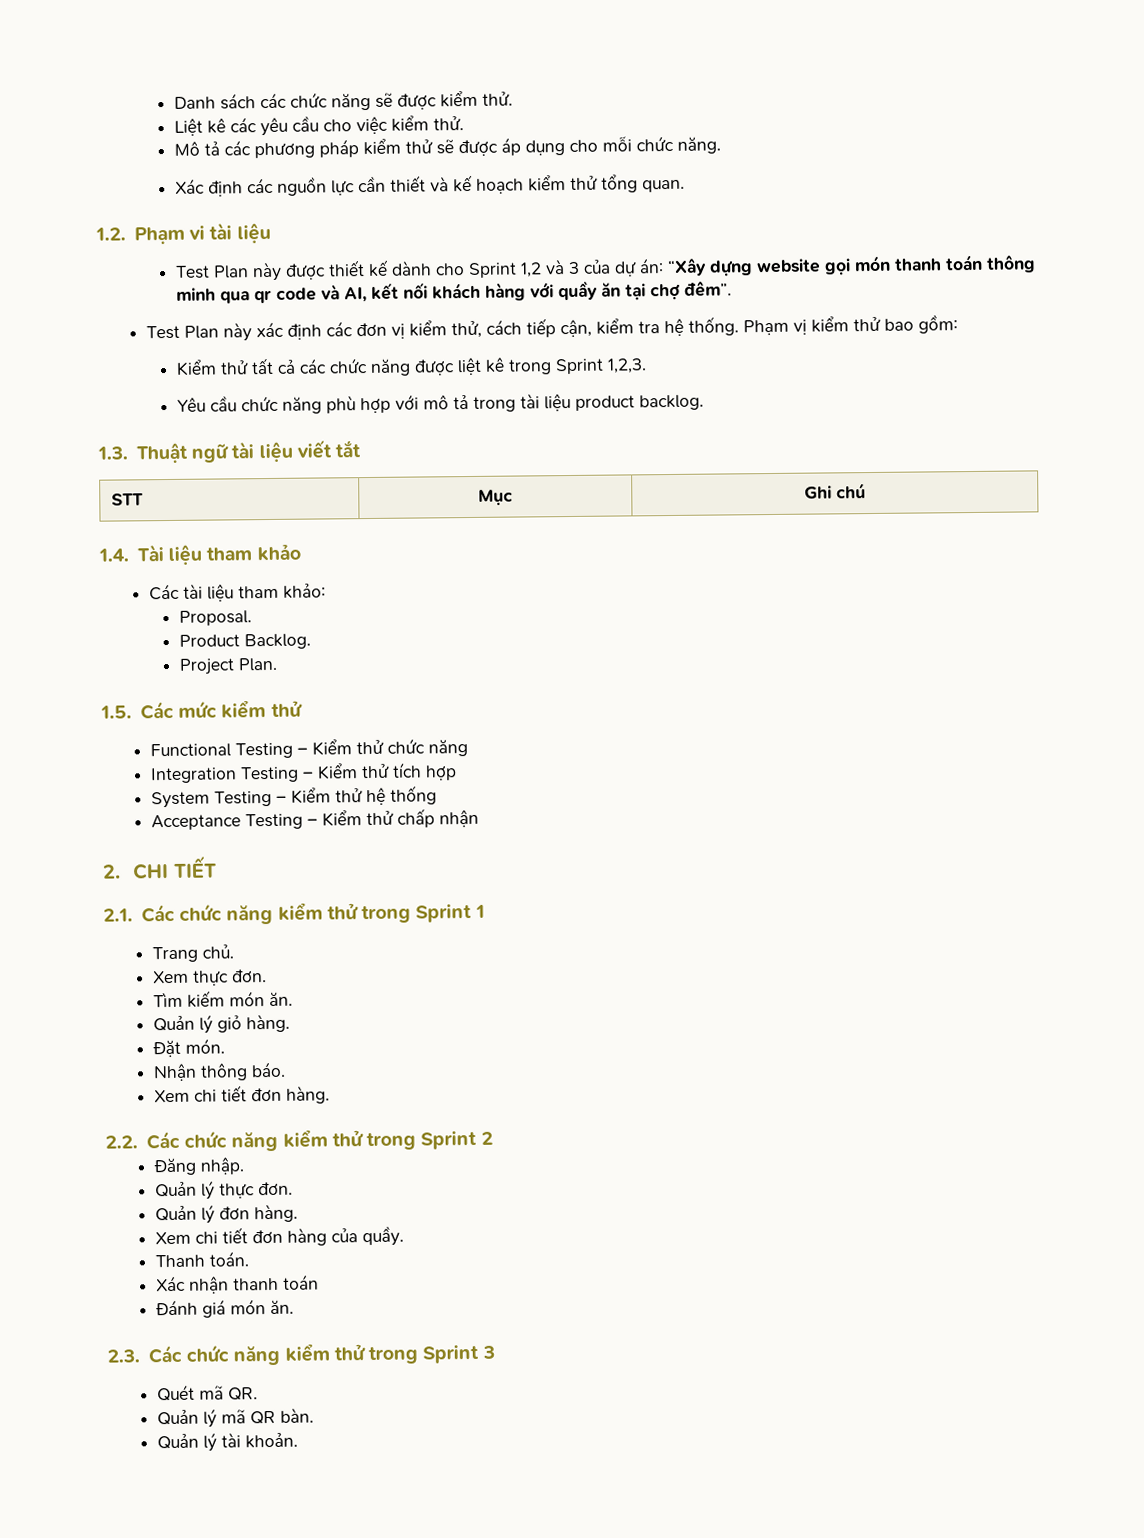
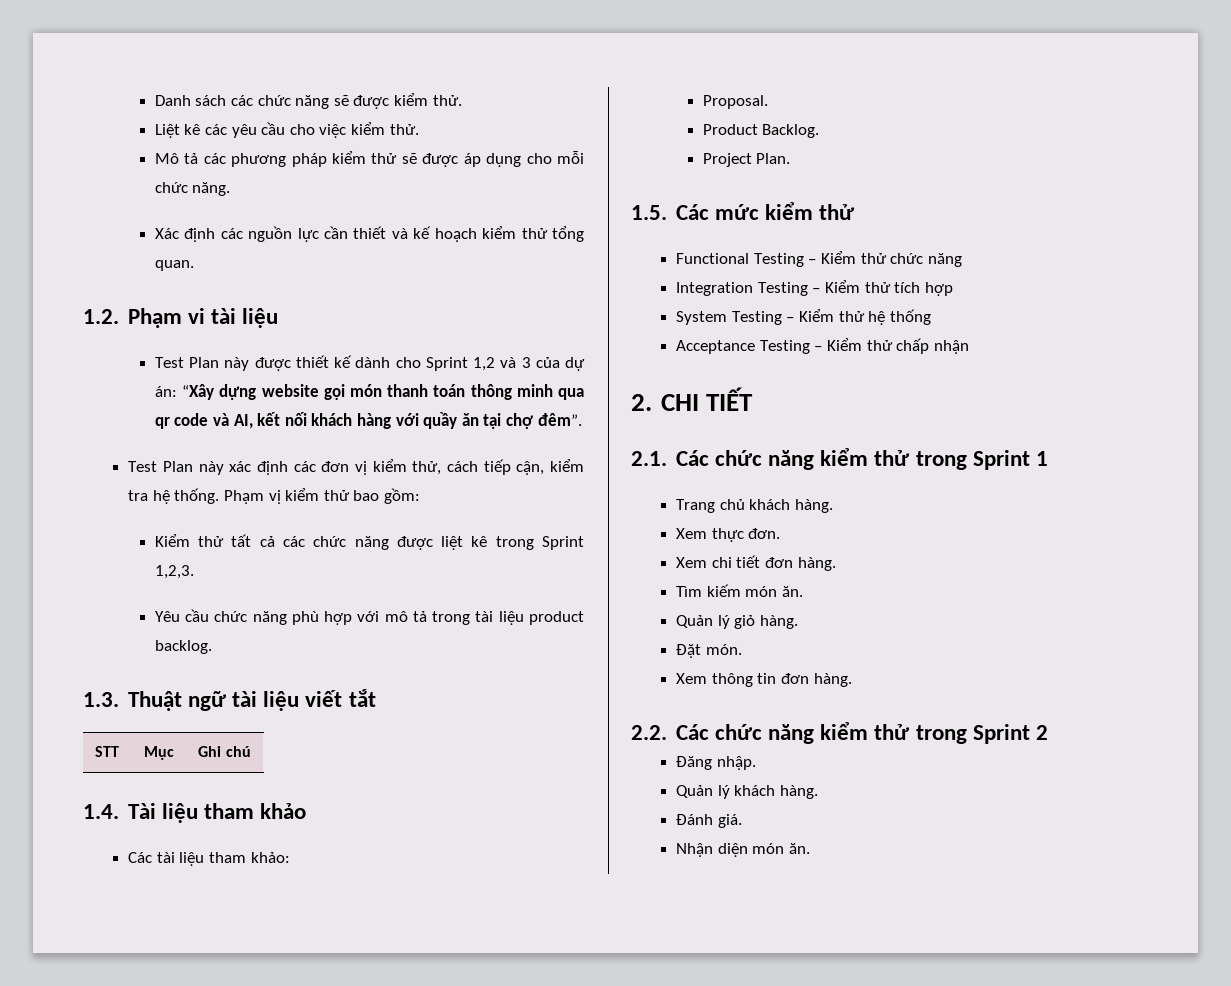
- Trang chủ.
+ Trang chủ khách hàng.
+ Xem chi tiết đơn hàng.
- Nhận thông báo.
- Xem chi tiết đơn hàng.
+ Xem thông tin đơn hàng.
- Quản lý thực đơn.
- Quản lý đơn hàng.
- Xem chi tiết đơn hàng của quầy.
- Thanh toán.
- Xác nhận thanh toán
- Đánh giá món ăn.
- 2.3. Các chức năng kiểm thử trong Sprint 3
- Quét mã QR.
- Quản lý mã QR bàn.
- Quản lý tài khoản.
+ Quản lý khách hàng.
+ Đánh giá.
+ Nhận diện món ăn.

